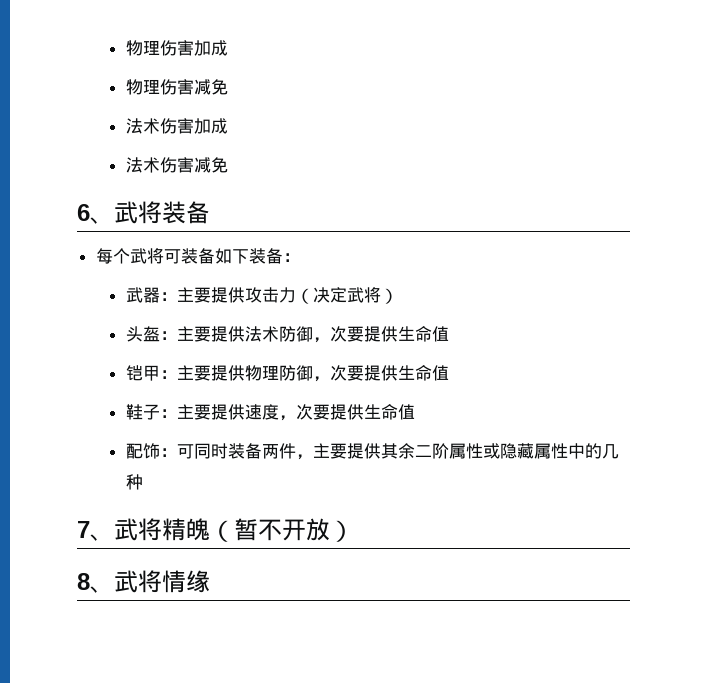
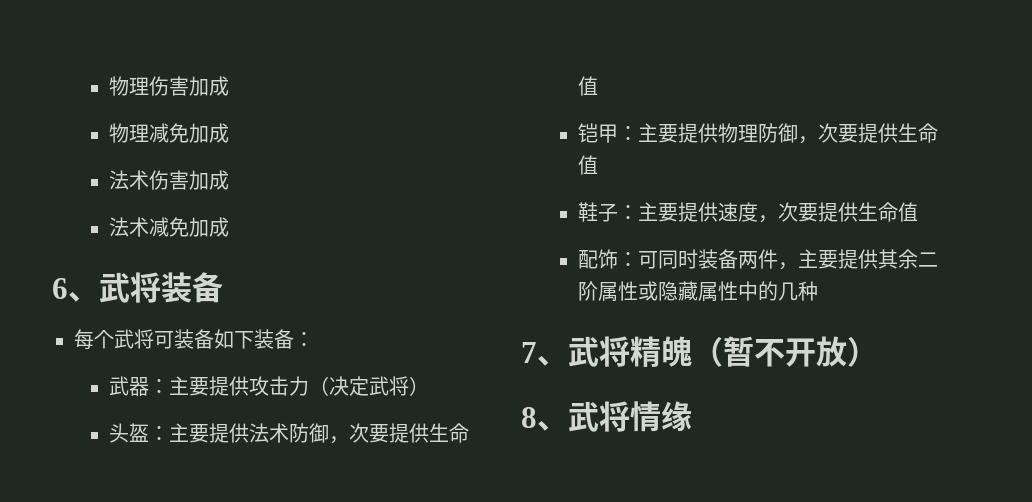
- 物理伤害减免
+ 物理减免加成
- 法术伤害减免
+ 法术减免加成

